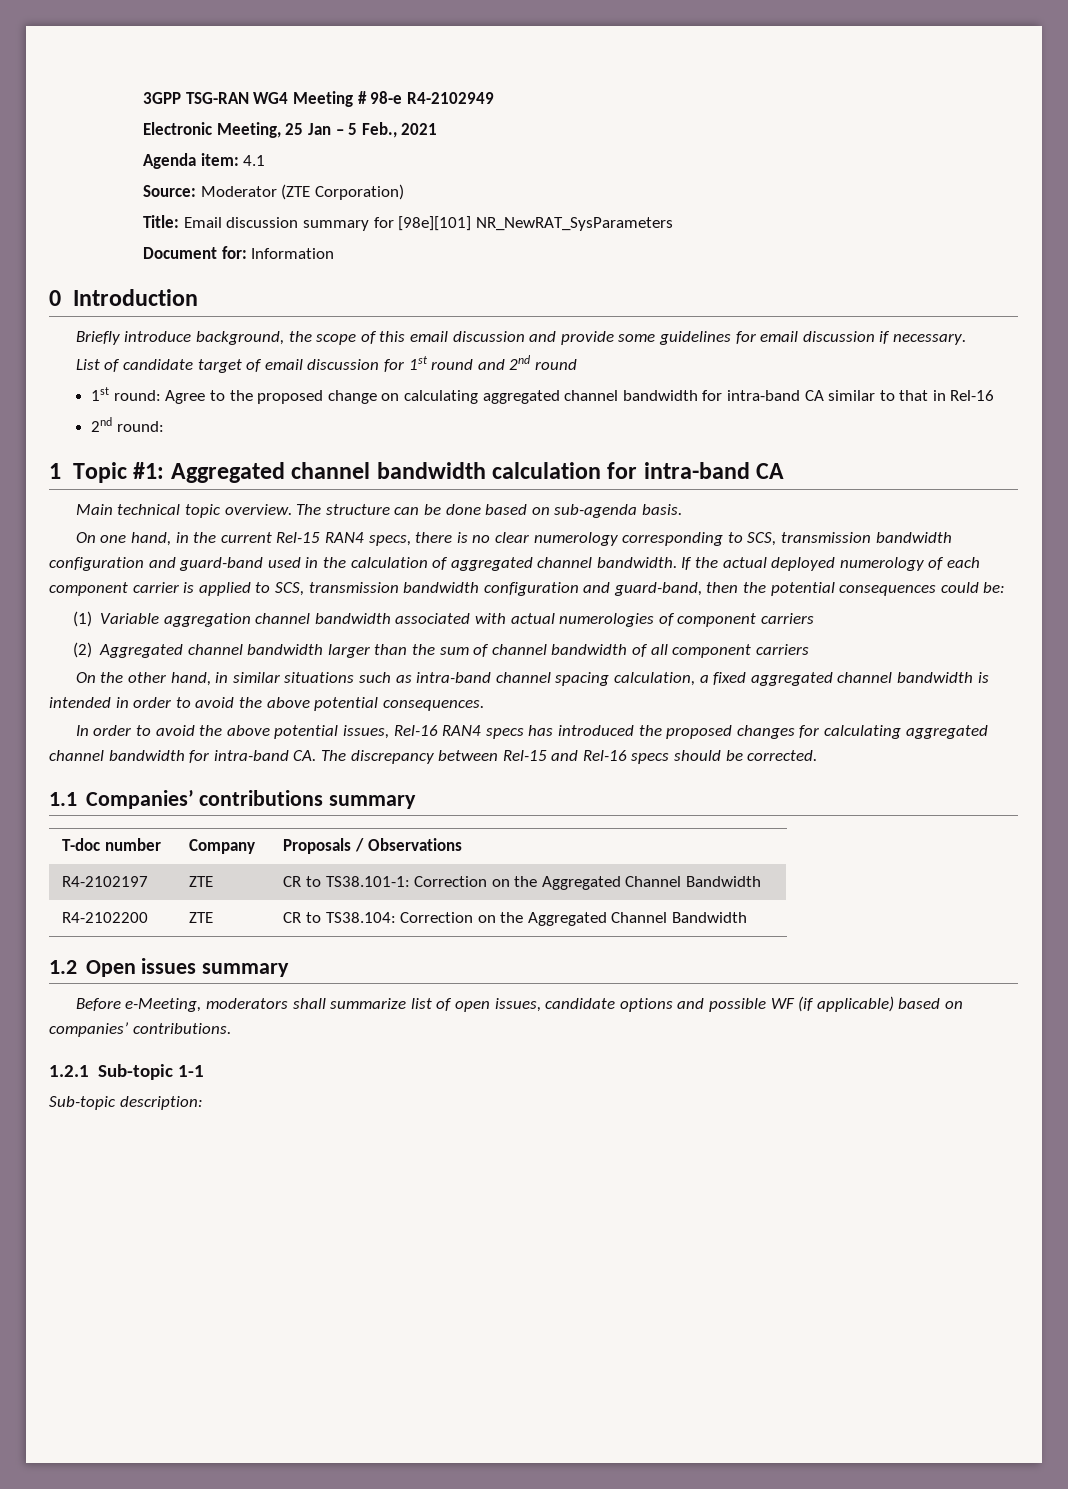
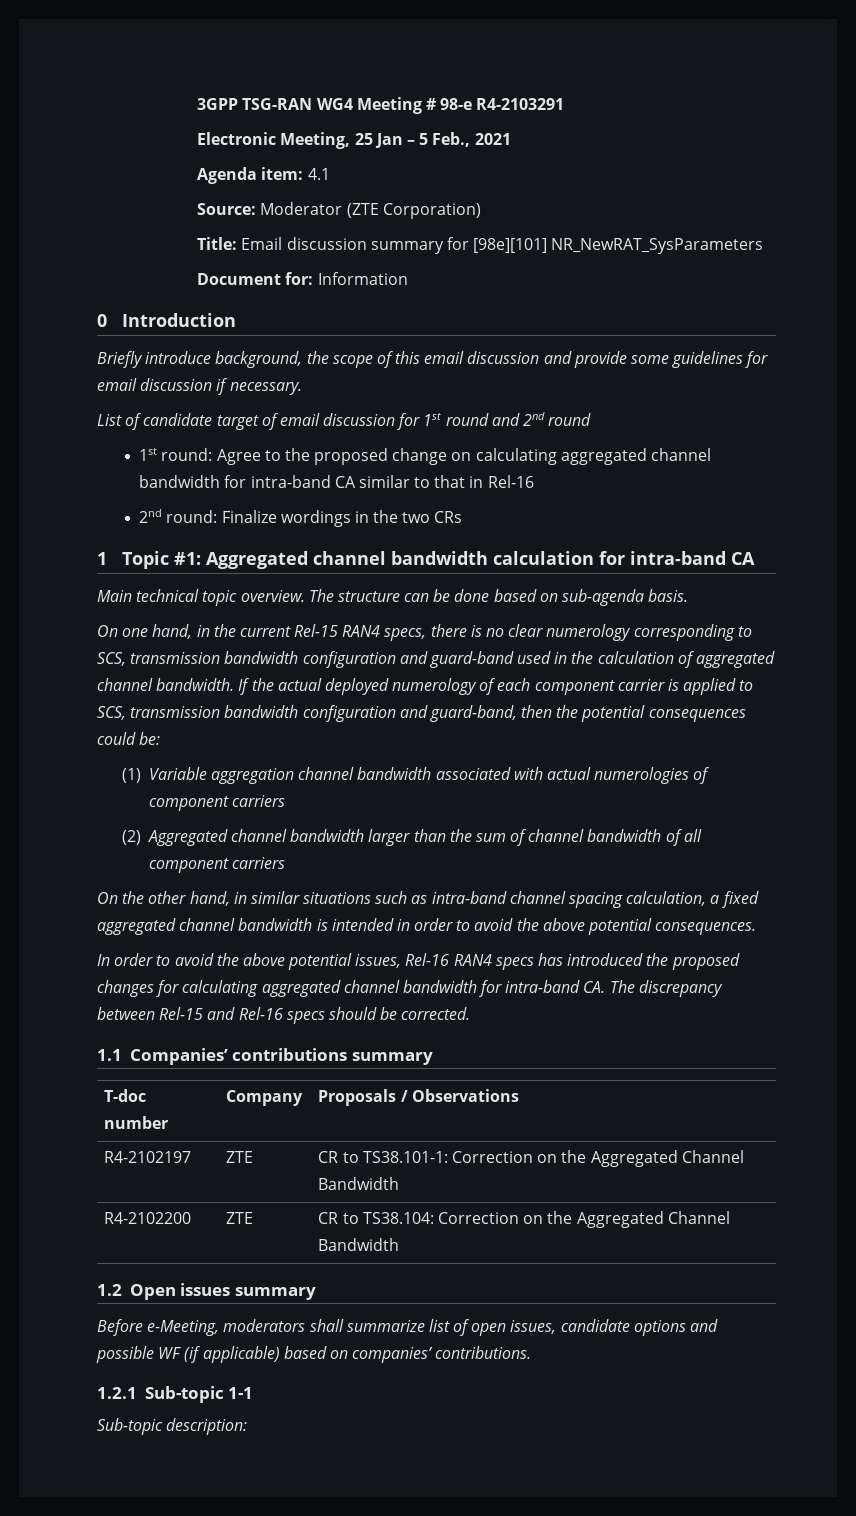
- 3GPP TSG-RAN WG4 Meeting # 98-e R4-2102949
+ 3GPP TSG-RAN WG4 Meeting # 98-e R4-2103291
- 2nd round:
+ 2nd round: Finalize wordings in the two CRs

